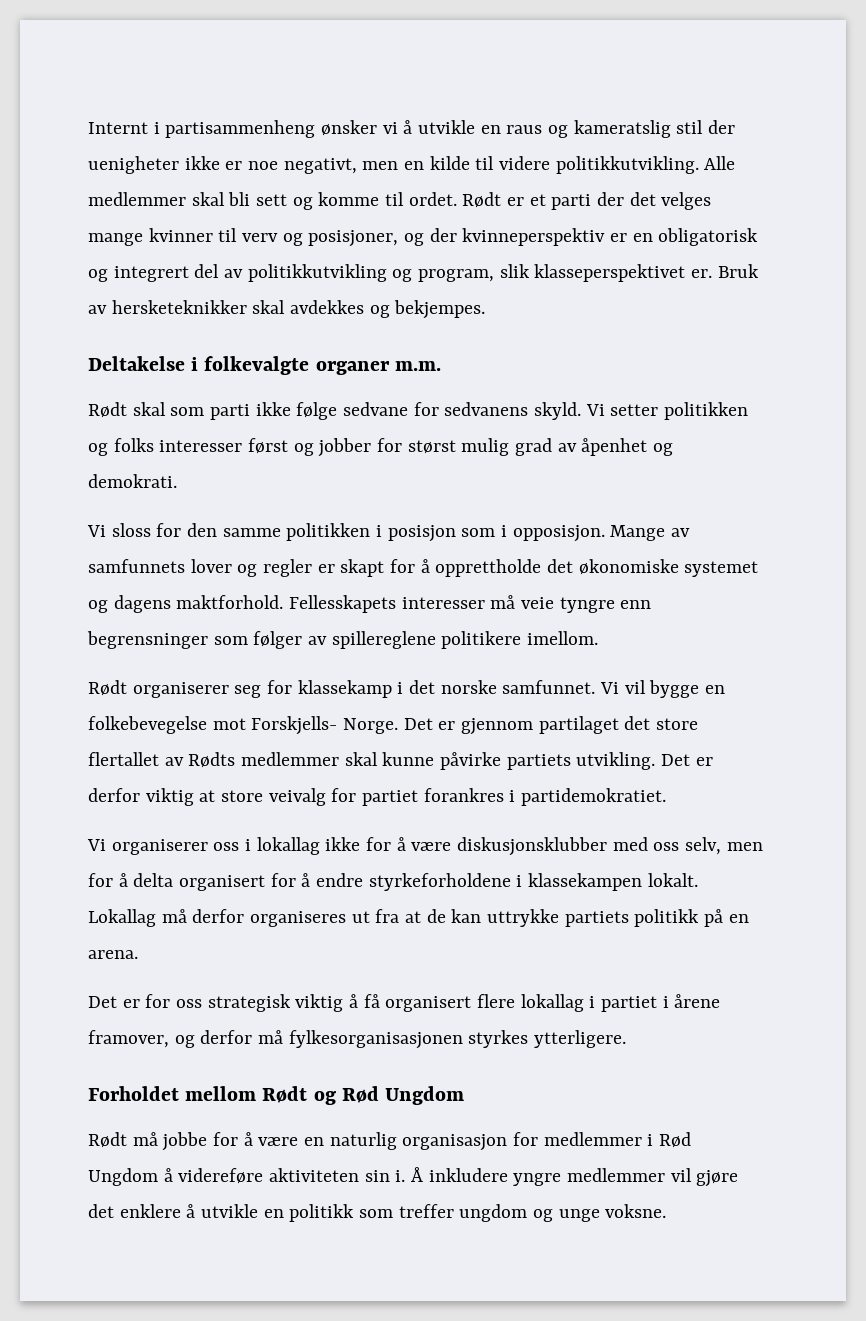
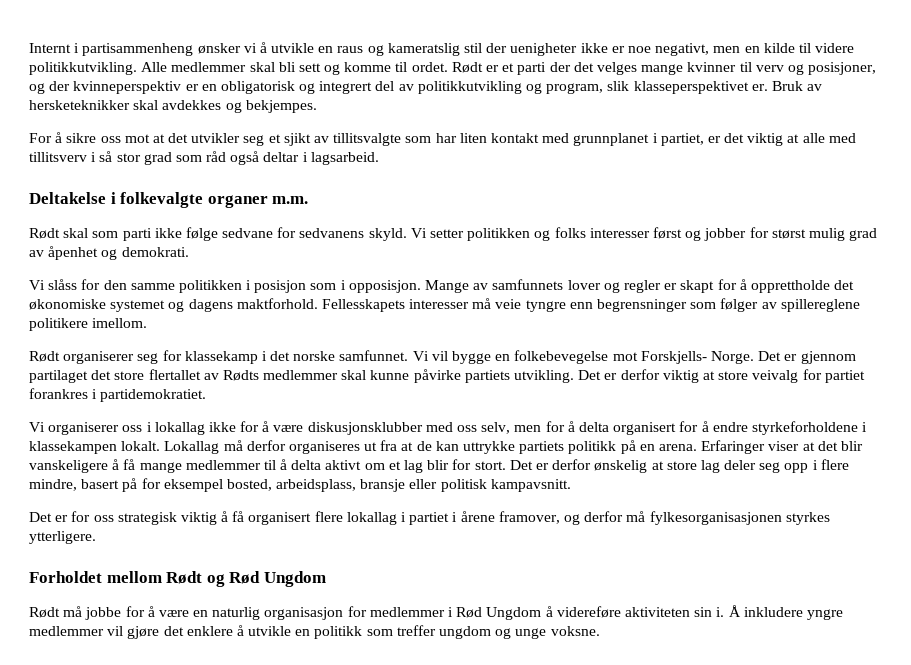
+ For å sikre oss mot at det utvikler seg et sjikt av tillitsvalgte som har liten kontakt med grunnplanet i partiet, er det viktig at alle med tillitsverv i så stor grad som råd også deltar i lagsarbeid.
- Vi sloss for den samme politikken i posisjon som i opposisjon.
+ Vi slåss for den samme politikken i posisjon som i opposisjon.
+ Erfaringer viser at det blir vanskeligere å få mange medlemmer til å delta aktivt om et lag blir for stort. Det er derfor ønskelig at store lag deler seg opp i flere mindre, basert på for eksempel bosted, arbeidsplass, bransje eller politisk kampavsnitt.

